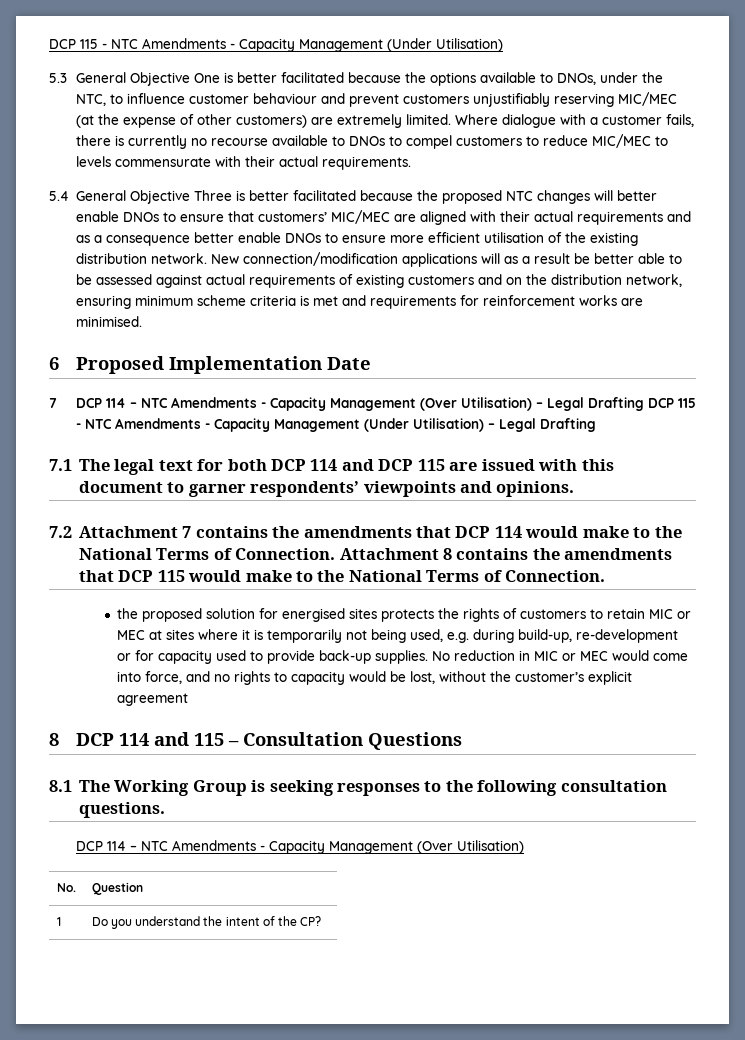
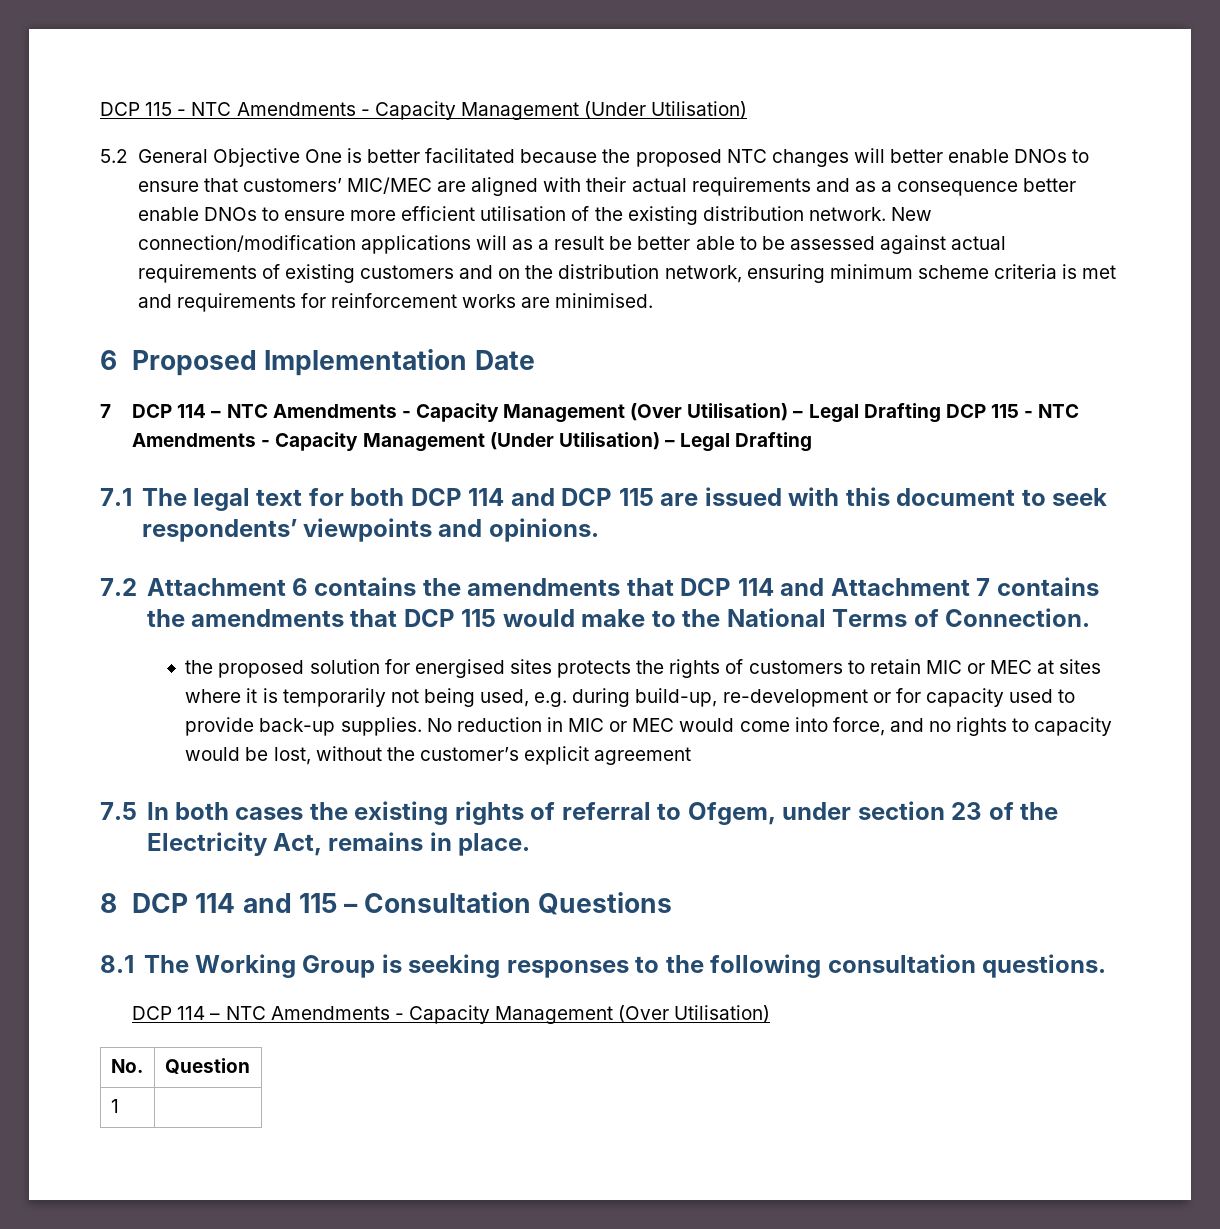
- 5.3 General Objective One is better facilitated because the options available to DNOs, under the NTC, to influence customer behaviour and prevent customers unjustifiably reserving MIC/MEC (at the expense of other customers) are extremely limited. Where dialogue with a customer fails, there is currently no recourse available to DNOs to compel customers to reduce MIC/MEC to levels commensurate with their actual requirements.
- 5.4 General Objective Three is better facilitated because the proposed NTC changes will better enable DNOs to ensure that customers’ MIC/MEC are aligned with their actual requirements and as a consequence better enable DNOs to ensure more efficient utilisation of the existing distribution network.
+ 5.2 General Objective One is better facilitated because the proposed NTC changes will better enable DNOs to ensure that customers’ MIC/MEC are aligned with their actual requirements and as a consequence better enable DNOs to ensure more efficient utilisation of the existing distribution network.
- 7.1 The legal text for both DCP 114 and DCP 115 are issued with this document to garner respondents’ viewpoints and opinions.
+ 7.1 The legal text for both DCP 114 and DCP 115 are issued with this document to seek respondents’ viewpoints and opinions.
- 7.2 Attachment 7 contains the amendments that DCP 114 would make to the National Terms of Connection. Attachment 8 contains the amendments that DCP 115 would make to the National Terms of Connection.
+ 7.2 Attachment 6 contains the amendments that DCP 114 and Attachment 7 contains the amendments that DCP 115 would make to the National Terms of Connection.
+ 7.5 In both cases the existing rights of referral to Ofgem, under section 23 of the Electricity Act, remains in place.
- 1 | Do you understand the intent of the CP?
+ 1 |

